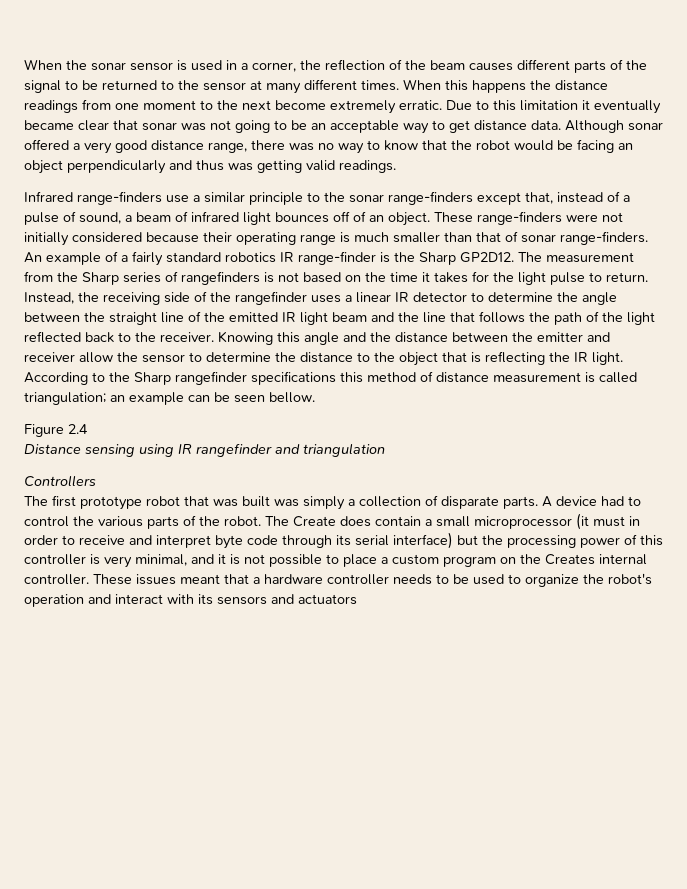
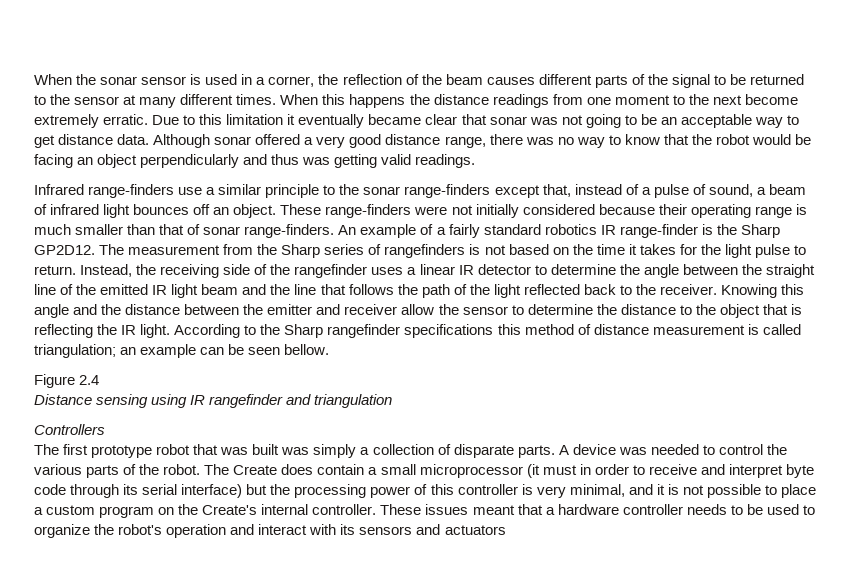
- Infrared range-finders use a similar principle to the sonar range-finders except that, instead of a pulse of sound, a beam of infrared light bounces off of an object.
+ Infrared range-finders use a similar principle to the sonar range-finders except that, instead of a pulse of sound, a beam of infrared light bounces off an object.
- A device had to control the various parts of the robot.
+ A device was needed to control the various parts of the robot.
- The Create does contain a small microprocessor (it must in order to receive and interpret byte code through its serial interface) but the processing power of this controller is very minimal, and it is not possible to place a custom program on the Creates internal controller.
+ The Create does contain a small microprocessor (it must in order to receive and interpret byte code through its serial interface) but the processing power of this controller is very minimal, and it is not possible to place a custom program on the Create's internal controller.

